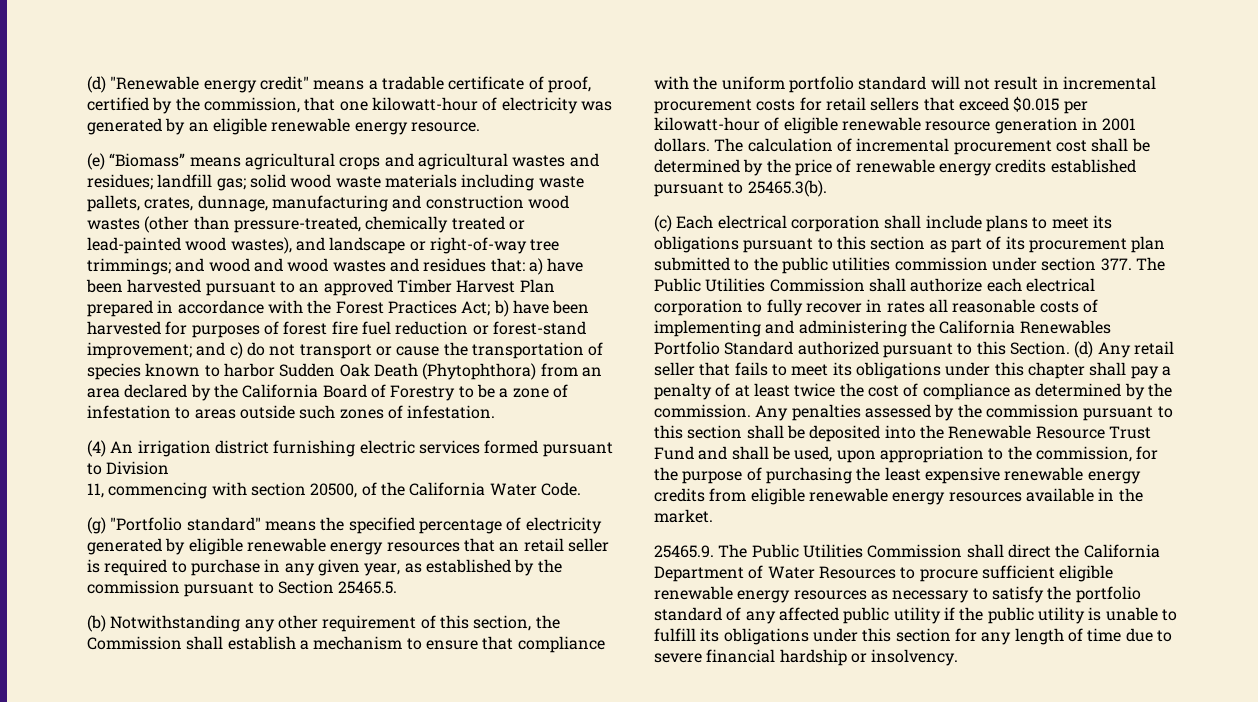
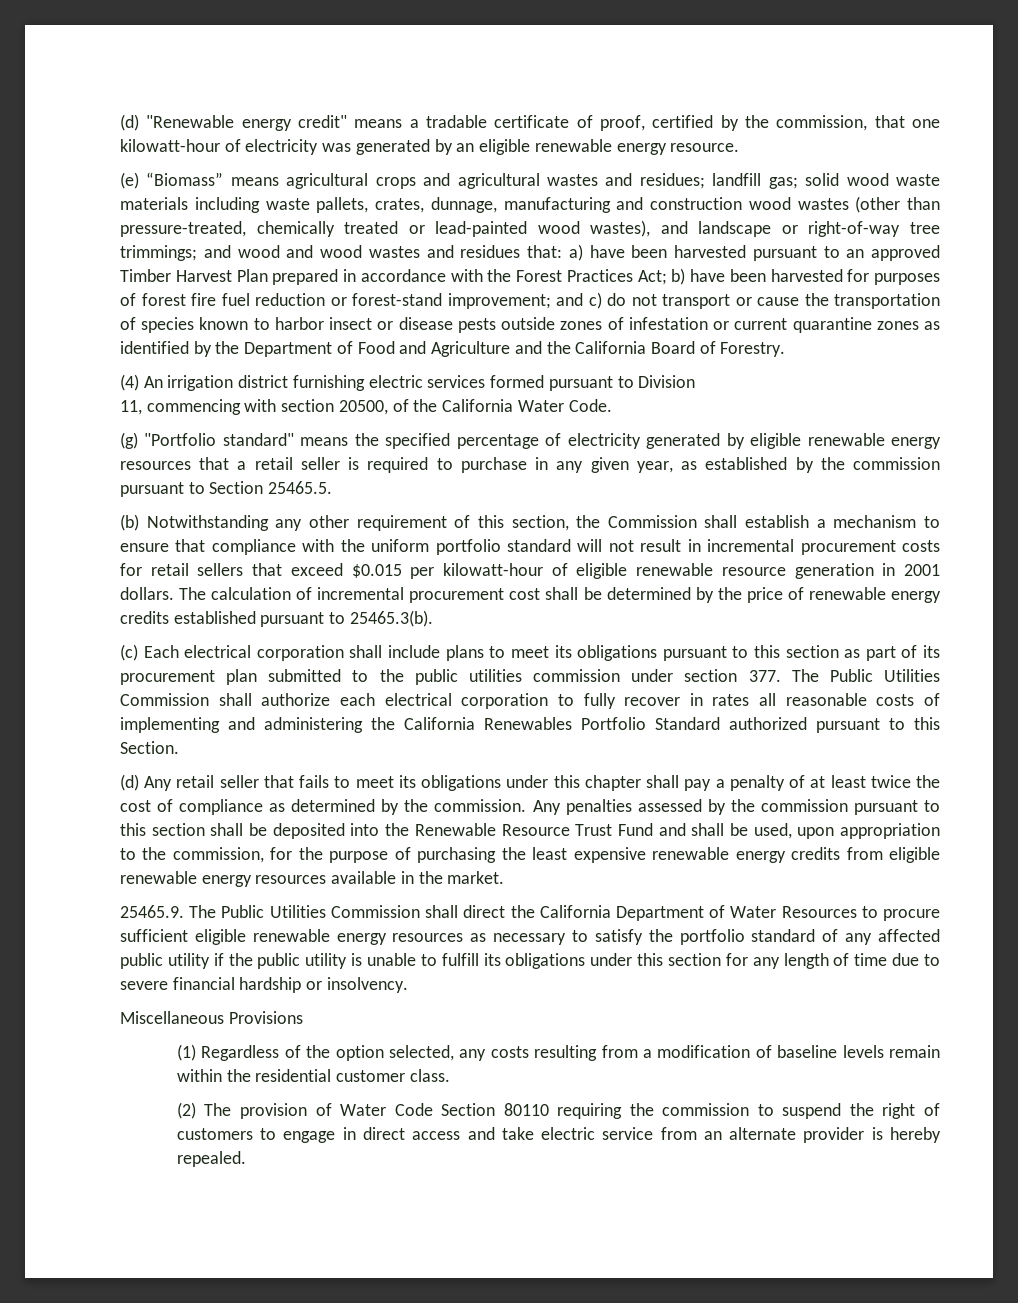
- and c) do not transport or cause the transportation of species known to harbor Sudden Oak Death (Phytophthora) from an area declared by the California Board of Forestry to be a zone of infestation to areas outside such zones of infestation.
+ and c) do not transport or cause the transportation of species known to harbor insect or disease pests outside zones of infestation or current quarantine zones as identified by the Department of Food and Agriculture and the California Board of Forestry.
- (g) "Portfolio standard" means the specified percentage of electricity generated by eligible renewable energy resources that an retail seller is required to purchase in any given year, as established by the commission pursuant to Section 25465.5.
+ (g) "Portfolio standard" means the specified percentage of electricity generated by eligible renewable energy resources that a retail seller is required to purchase in any given year, as established by the commission pursuant to Section 25465.5.
- (c) Each electrical corporation shall include plans to meet its obligations pursuant to this section as part of its procurement plan submitted to the public utilities commission under section 377. The Public Utilities Commission shall authorize each electrical corporation to fully recover in rates all reasonable costs of implementing and administering the California Renewables Portfolio Standard authorized pursuant to this Section. (d) Any retail seller that fails to meet its obligations under this chapter shall pay a penalty of at least twice the cost of compliance as determined by the commission.
+ (c) Each electrical corporation shall include plans to meet its obligations pursuant to this section as part of its procurement plan submitted to the public utilities commission under section 377. The Public Utilities Commission shall authorize each electrical corporation to fully recover in rates all reasonable costs of implementing and administering the California Renewables Portfolio Standard authorized pursuant to this Section.
+ (d) Any retail seller that fails to meet its obligations under this chapter shall pay a penalty of at least twice the cost of compliance as determined by the commission.
+ Miscellaneous Provisions
+ (1) Regardless of the option selected, any costs resulting from a modification of baseline levels remain within the residential customer class.
+ (2) The provision of Water Code Section 80110 requiring the commission to suspend the right of customers to engage in direct access and take electric service from an alternate provider is hereby repealed.

